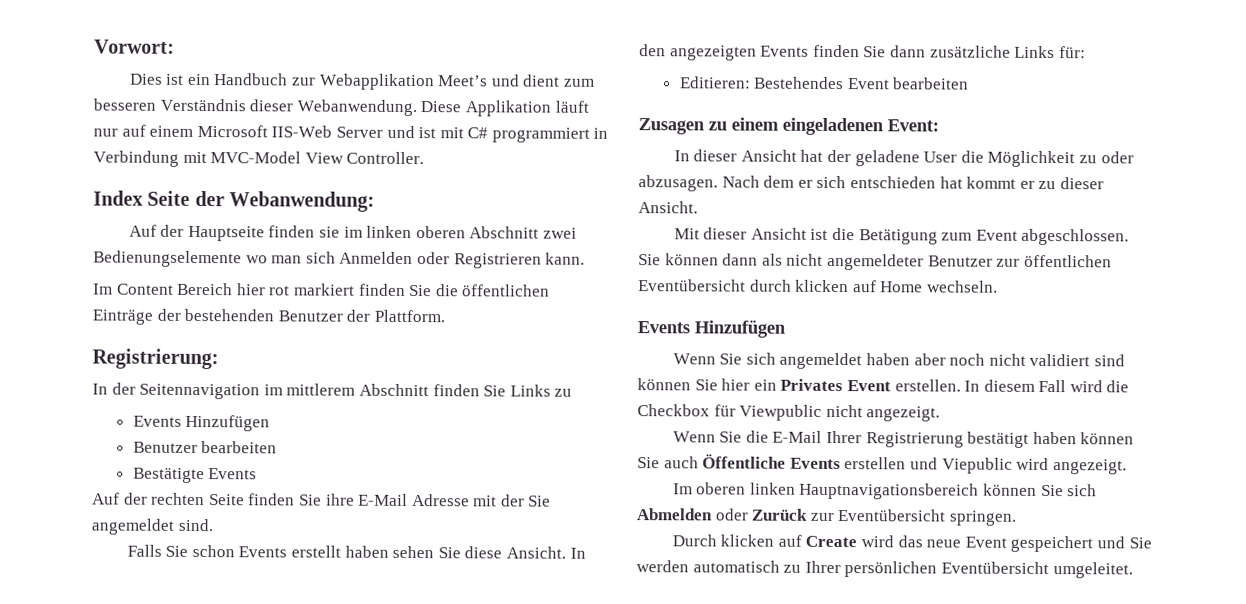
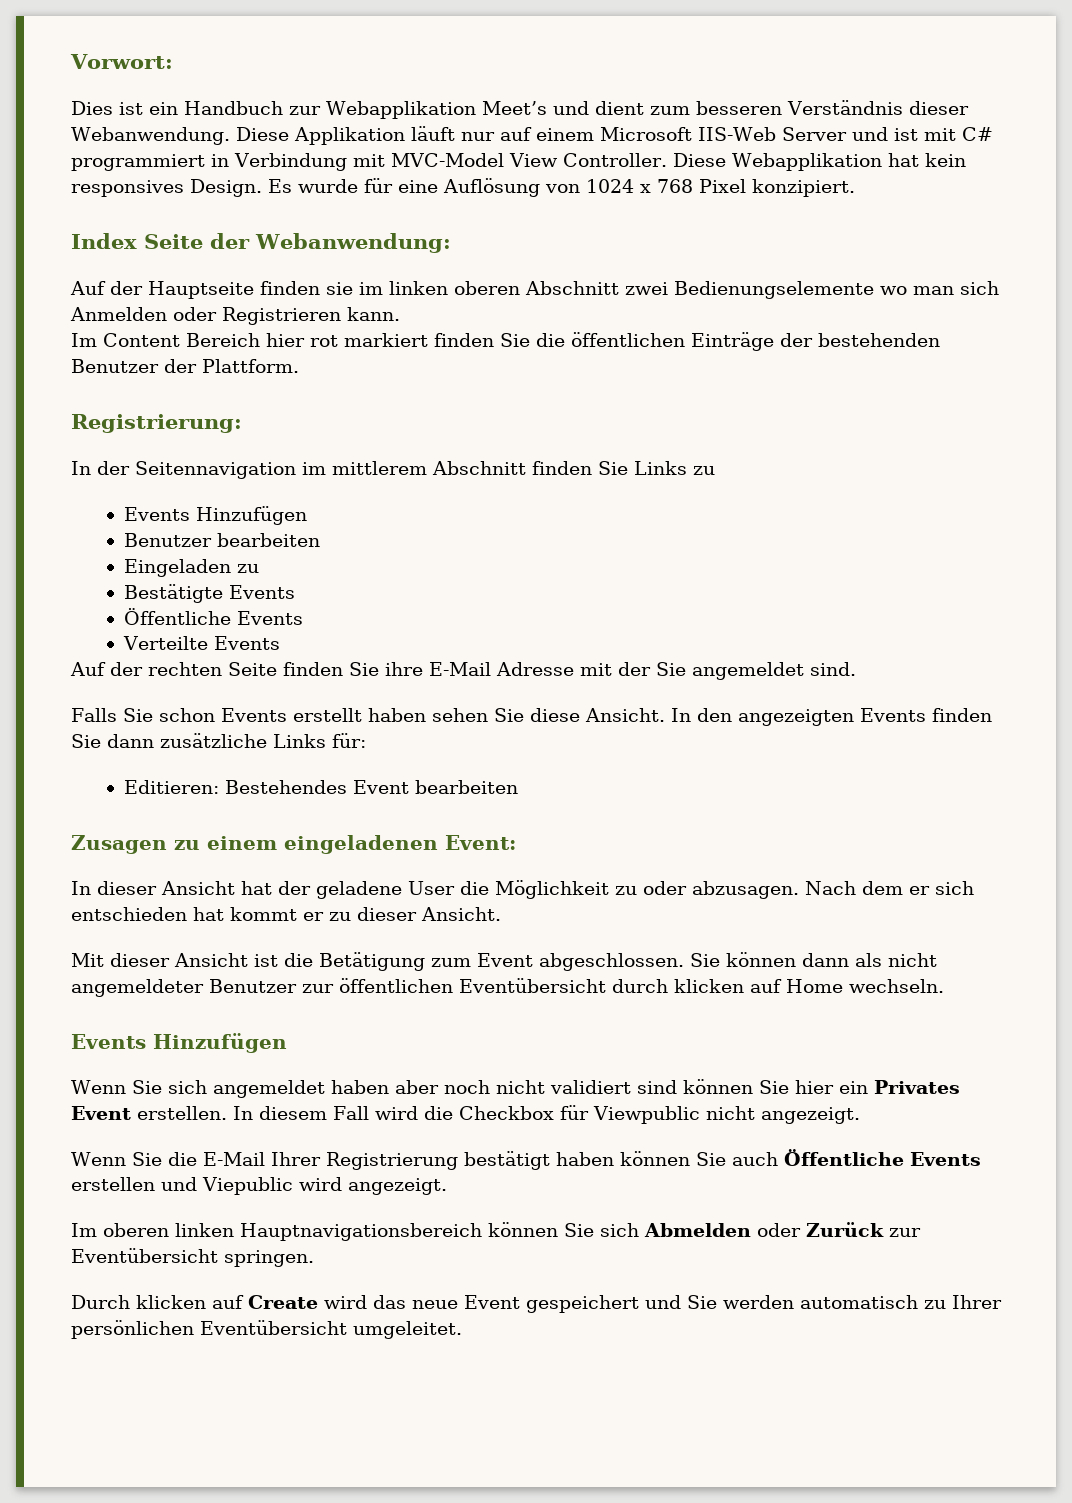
+ Diese Webapplikation hat kein responsives Design. Es wurde für eine Auflösung von 1024 x 768 Pixel konzipiert.
+ Eingeladen zu
  Bestätigte Events
+ Öffentliche Events
+ Verteilte Events

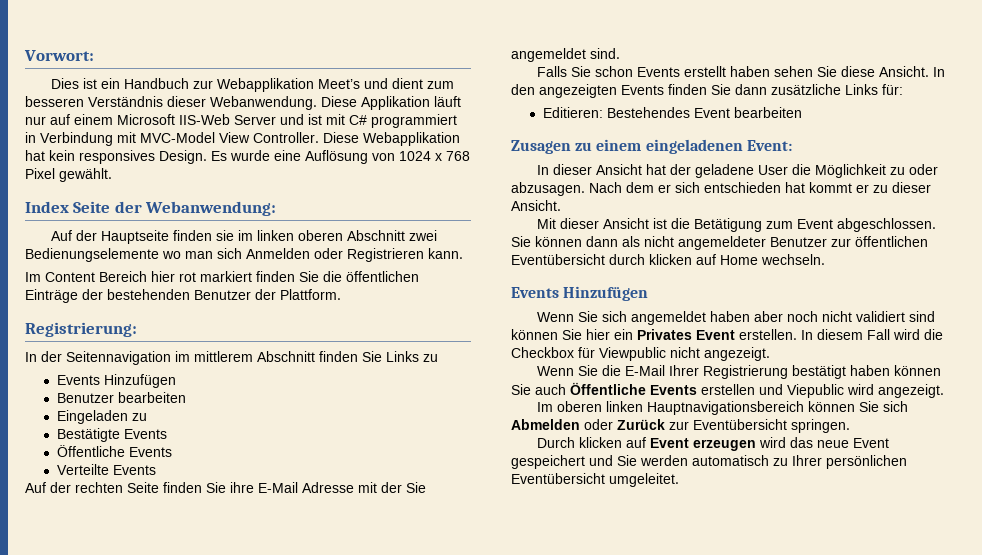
- Es wurde für eine Auflösung von 1024 x 768 Pixel konzipiert.
+ Es wurde eine Auflösung von 1024 x 768 Pixel gewählt.
- Durch klicken auf Create wird das neue Event gespeichert und Sie werden automatisch zu Ihrer persönlichen Eventübersicht umgeleitet.
+ Durch klicken auf Event erzeugen wird das neue Event gespeichert und Sie werden automatisch zu Ihrer persönlichen Eventübersicht umgeleitet.

